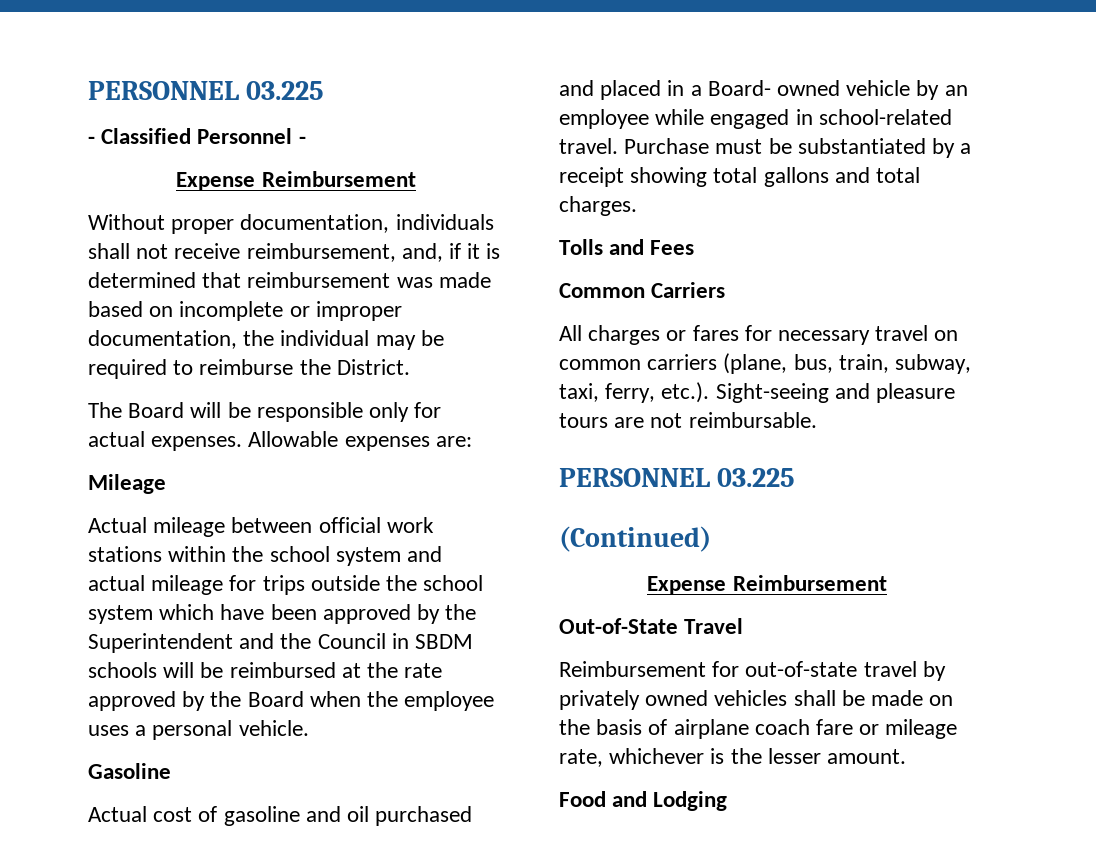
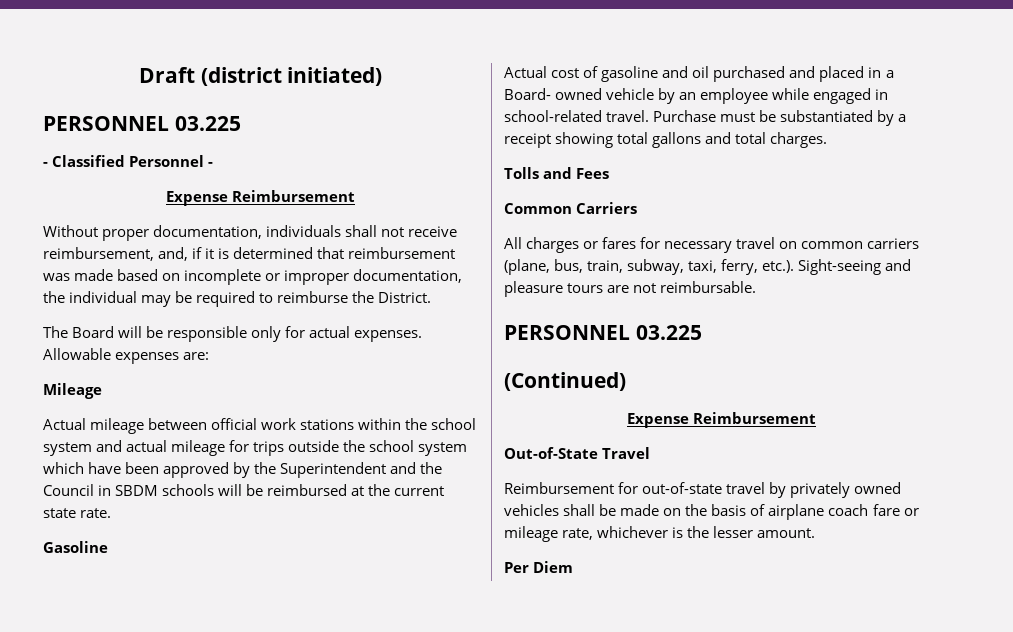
+ Draft (district initiated)
- Actual mileage between official work stations within the school system and actual mileage for trips outside the school system which have been approved by the Superintendent and the Council in SBDM schools will be reimbursed at the rate approved by the Board when the employee uses a personal vehicle.
+ Actual mileage between official work stations within the school system and actual mileage for trips outside the school system which have been approved by the Superintendent and the Council in SBDM schools will be reimbursed at the current state rate.
- Food and Lodging
+ Per Diem

